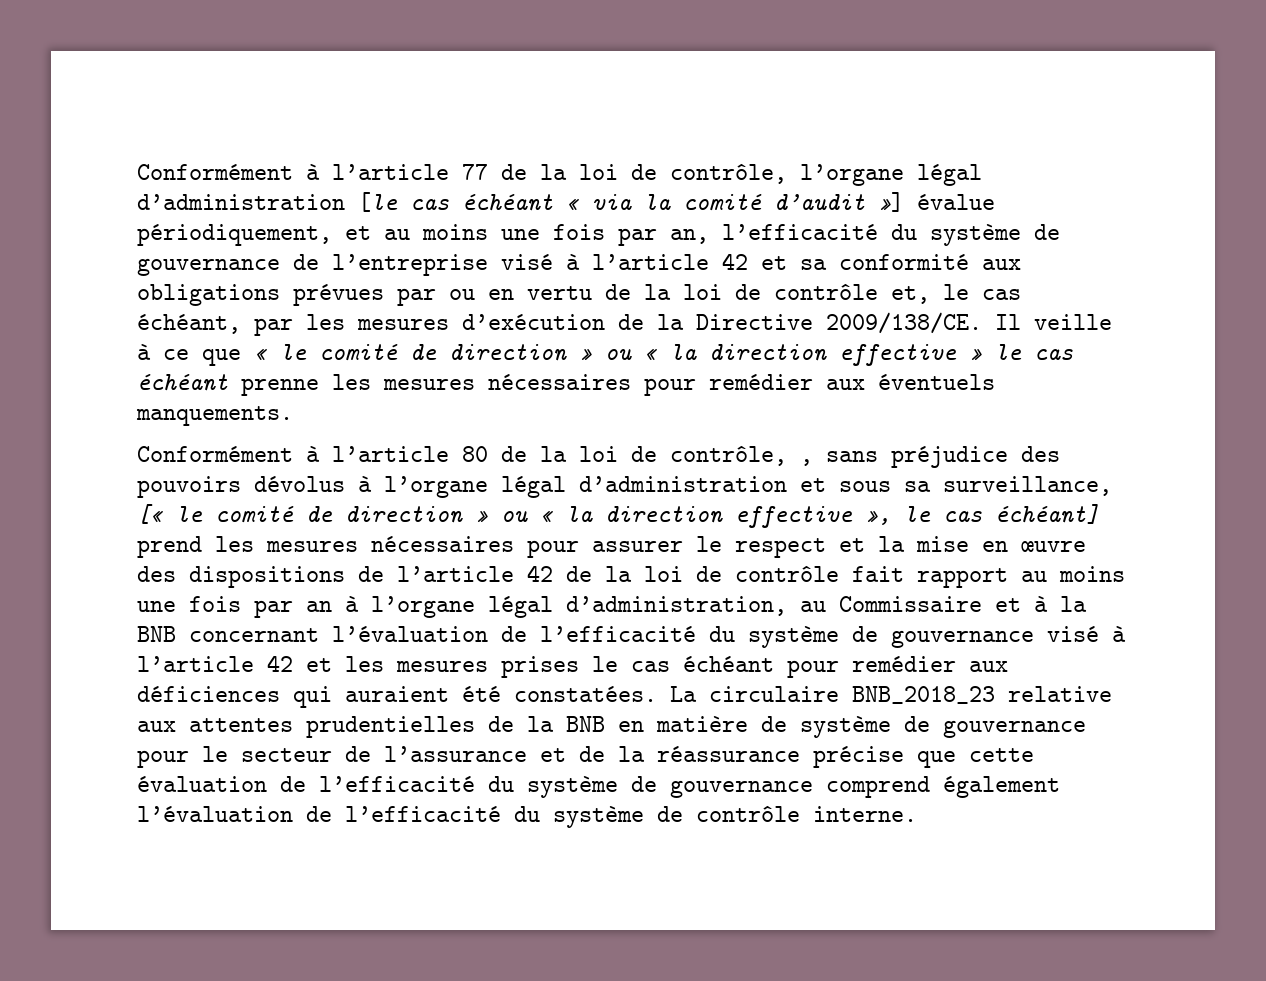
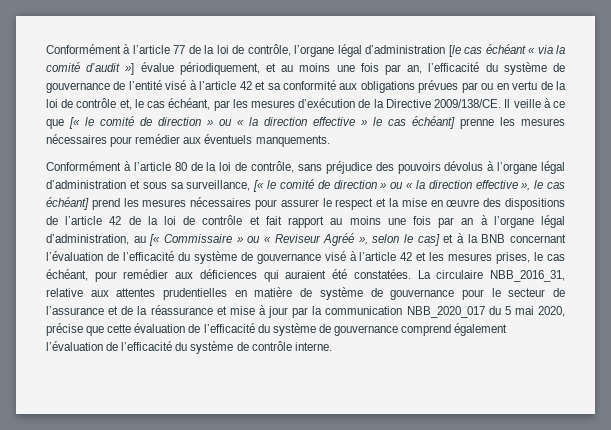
- Conformément à l’article 77 de la loi de contrôle, l’organe légal d’administration [le cas échéant « via la comité d’audit »] évalue périodiquement, et au moins une fois par an, l’efficacité du système de gouvernance de l’entreprise visé à l’article 42 et sa conformité aux obligations prévues par ou en vertu de la loi de contrôle et, le cas échéant, par les mesures d’exécution de la Directive 2009/138/CE.
+ Conformément à l’article 77 de la loi de contrôle, l’organe légal d’administration [le cas échéant « via la comité d’audit »] évalue périodiquement, et au moins une fois par an, l’efficacité du système de gouvernance de l’entité visé à l’article 42 et sa conformité aux obligations prévues par ou en vertu de la loi de contrôle et, le cas échéant, par les mesures d’exécution de la Directive 2009/138/CE.
- Il veille à ce que « le comité de direction » ou « la direction effective » le cas échéant prenne les mesures nécessaires pour remédier aux éventuels manquements.
+ Il veille à ce que [« le comité de direction » ou « la direction effective » le cas échéant] prenne les mesures nécessaires pour remédier aux éventuels manquements.
- Conformément à l’article 80 de la loi de contrôle, , sans préjudice des pouvoirs dévolus à l’organe légal d’administration et sous sa surveillance, [« le comité de direction » ou « la direction effective », le cas échéant] prend les mesures nécessaires pour assurer le respect et la mise en œuvre des dispositions de l’article 42 de la loi de contrôle fait rapport au moins une fois par an à l’organe légal d’administration, au Commissaire et à la BNB concernant l’évaluation de l’efficacité du système de gouvernance visé à l’article 42 et les mesures prises le cas échéant pour remédier aux déficiences qui auraient été constatées.
+ Conformément à l’article 80 de la loi de contrôle, sans préjudice des pouvoirs dévolus à l’organe légal d’administration et sous sa surveillance, [« le comité de direction » ou « la direction effective », le cas échéant] prend les mesures nécessaires pour assurer le respect et la mise en œuvre des dispositions de l’article 42 de la loi de contrôle et fait rapport au moins une fois par an à l’organe légal d’administration, au [« Commissaire » ou « Reviseur Agréé », selon le cas] et à la BNB concernant l’évaluation de l’efficacité du système de gouvernance visé à l’article 42 et les mesures prises, le cas échéant, pour remédier aux déficiences qui auraient été constatées.
- La circulaire BNB_2018_23 relative aux attentes prudentielles de la BNB en matière de système de gouvernance pour le secteur de l’assurance et de la réassurance précise que cette évaluation de l’efficacité du système de gouvernance comprend également l’évaluation de l’efficacité du système de contrôle interne.
+ La circulaire NBB_2016_31, relative aux attentes prudentielles en matière de système de gouvernance pour le secteur de l’assurance et de la réassurance et mise à jour par la communication NBB_2020_017 du 5 mai 2020, précise que cette évaluation de l’efficacité du système de gouvernance comprend également l’évaluation de l’efficacité du système de contrôle interne.

